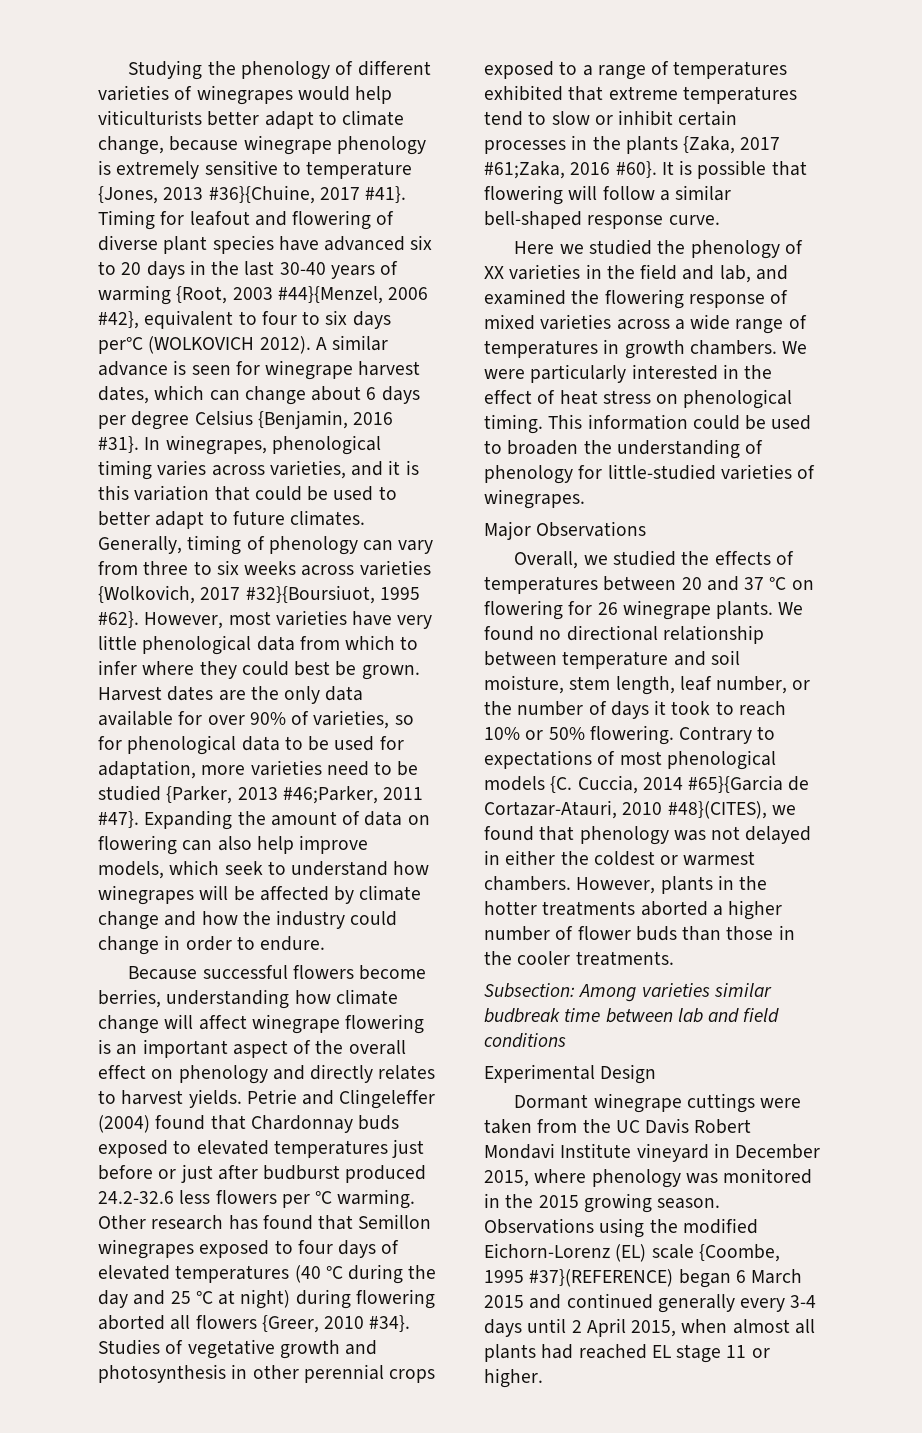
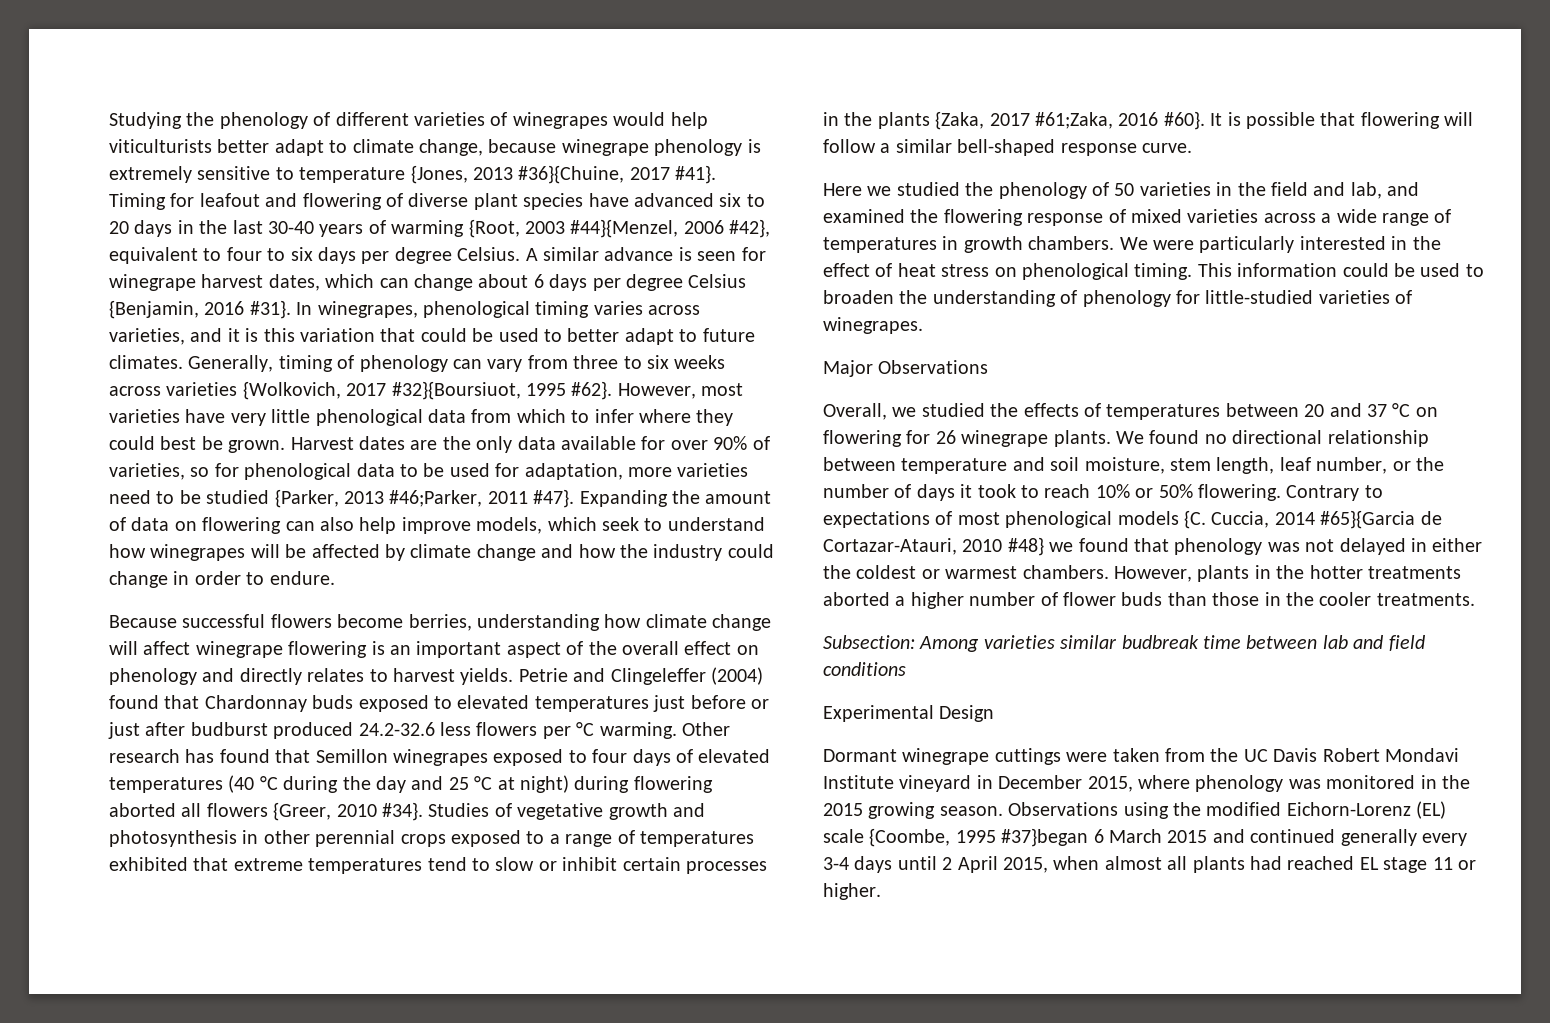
- Timing for leafout and flowering of diverse plant species have advanced six to 20 days in the last 30-40 years of warming {Root, 2003 #44}{Menzel, 2006 #42}, equivalent to four to six days per°C (WOLKOVICH 2012).
+ Timing for leafout and flowering of diverse plant species have advanced six to 20 days in the last 30-40 years of warming {Root, 2003 #44}{Menzel, 2006 #42}, equivalent to four to six days per degree Celsius.
- Here we studied the phenology of XX varieties in the field and lab, and examined the flowering response of mixed varieties across a wide range of temperatures in growth chambers.
+ Here we studied the phenology of 50 varieties in the field and lab, and examined the flowering response of mixed varieties across a wide range of temperatures in growth chambers.
- Cuccia, 2014 #65}{Garcia de Cortazar-Atauri, 2010 #48}(CITES), we found that phenology was not delayed in either the coldest or warmest chambers.
+ Cuccia, 2014 #65}{Garcia de Cortazar-Atauri, 2010 #48} we found that phenology was not delayed in either the coldest or warmest chambers.
- Observations using the modified Eichorn-Lorenz (EL) scale {Coombe, 1995 #37}(REFERENCE) began 6 March 2015 and continued generally every 3-4 days until 2 April 2015, when almost all plants had reached EL stage 11 or higher.
+ Observations using the modified Eichorn-Lorenz (EL) scale {Coombe, 1995 #37}began 6 March 2015 and continued generally every 3-4 days until 2 April 2015, when almost all plants had reached EL stage 11 or higher.

